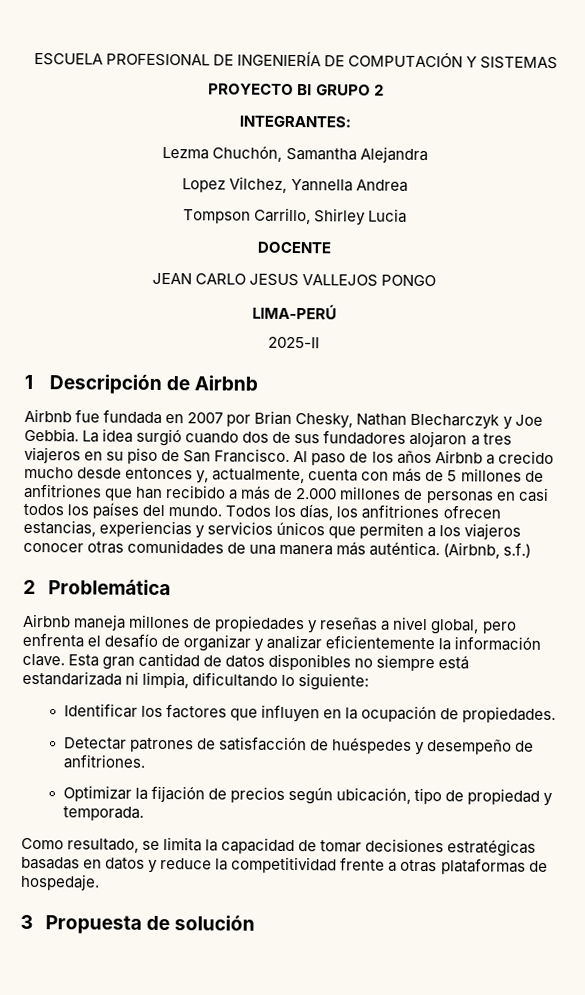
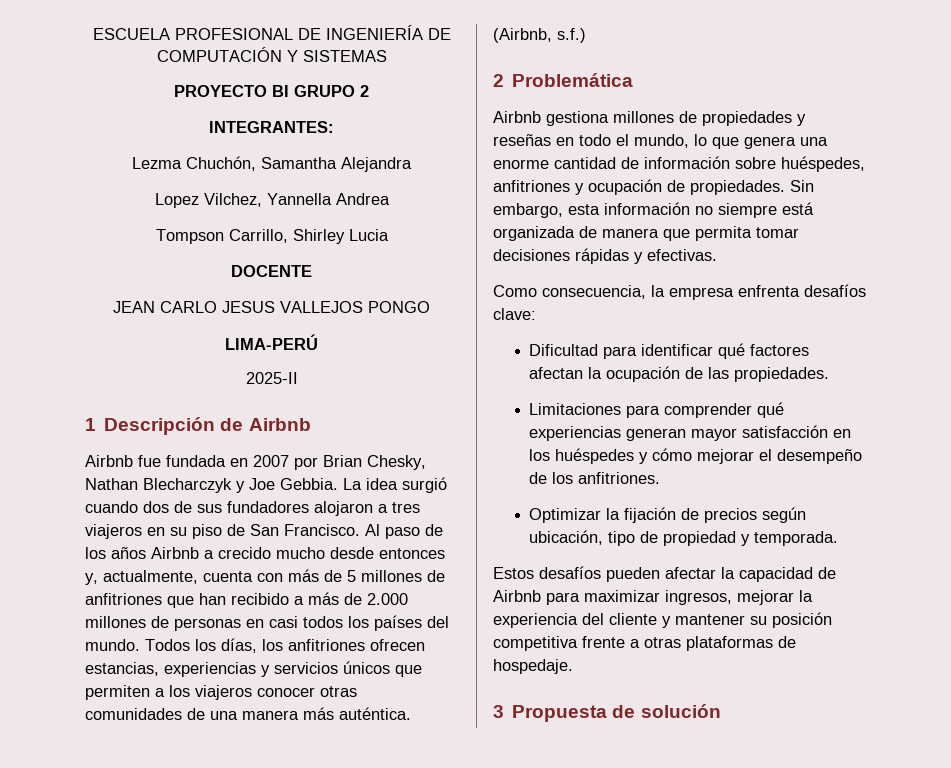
- Airbnb maneja millones de propiedades y reseñas a nivel global, pero enfrenta el desafío de organizar y analizar eficientemente la información clave. Esta gran cantidad de datos disponibles no siempre está estandarizada ni limpia, dificultando lo siguiente:
- Identificar los factores que influyen en la ocupación de propiedades.
+ Airbnb gestiona millones de propiedades y reseñas en todo el mundo, lo que genera una enorme cantidad de información sobre huéspedes, anfitriones y ocupación de propiedades. Sin embargo, esta información no siempre está organizada de manera que permita tomar decisiones rápidas y efectivas.
+ Como consecuencia, la empresa enfrenta desafíos clave:
+ Dificultad para identificar qué factores afectan la ocupación de las propiedades.
- Detectar patrones de satisfacción de huéspedes y desempeño de anfitriones.
+ Limitaciones para comprender qué experiencias generan mayor satisfacción en los huéspedes y cómo mejorar el desempeño de los anfitriones.
- Como resultado, se limita la capacidad de tomar decisiones estratégicas basadas en datos y reduce la competitividad frente a otras plataformas de hospedaje.
+ Estos desafíos pueden afectar la capacidad de Airbnb para maximizar ingresos, mejorar la experiencia del cliente y mantener su posición competitiva frente a otras plataformas de hospedaje.

